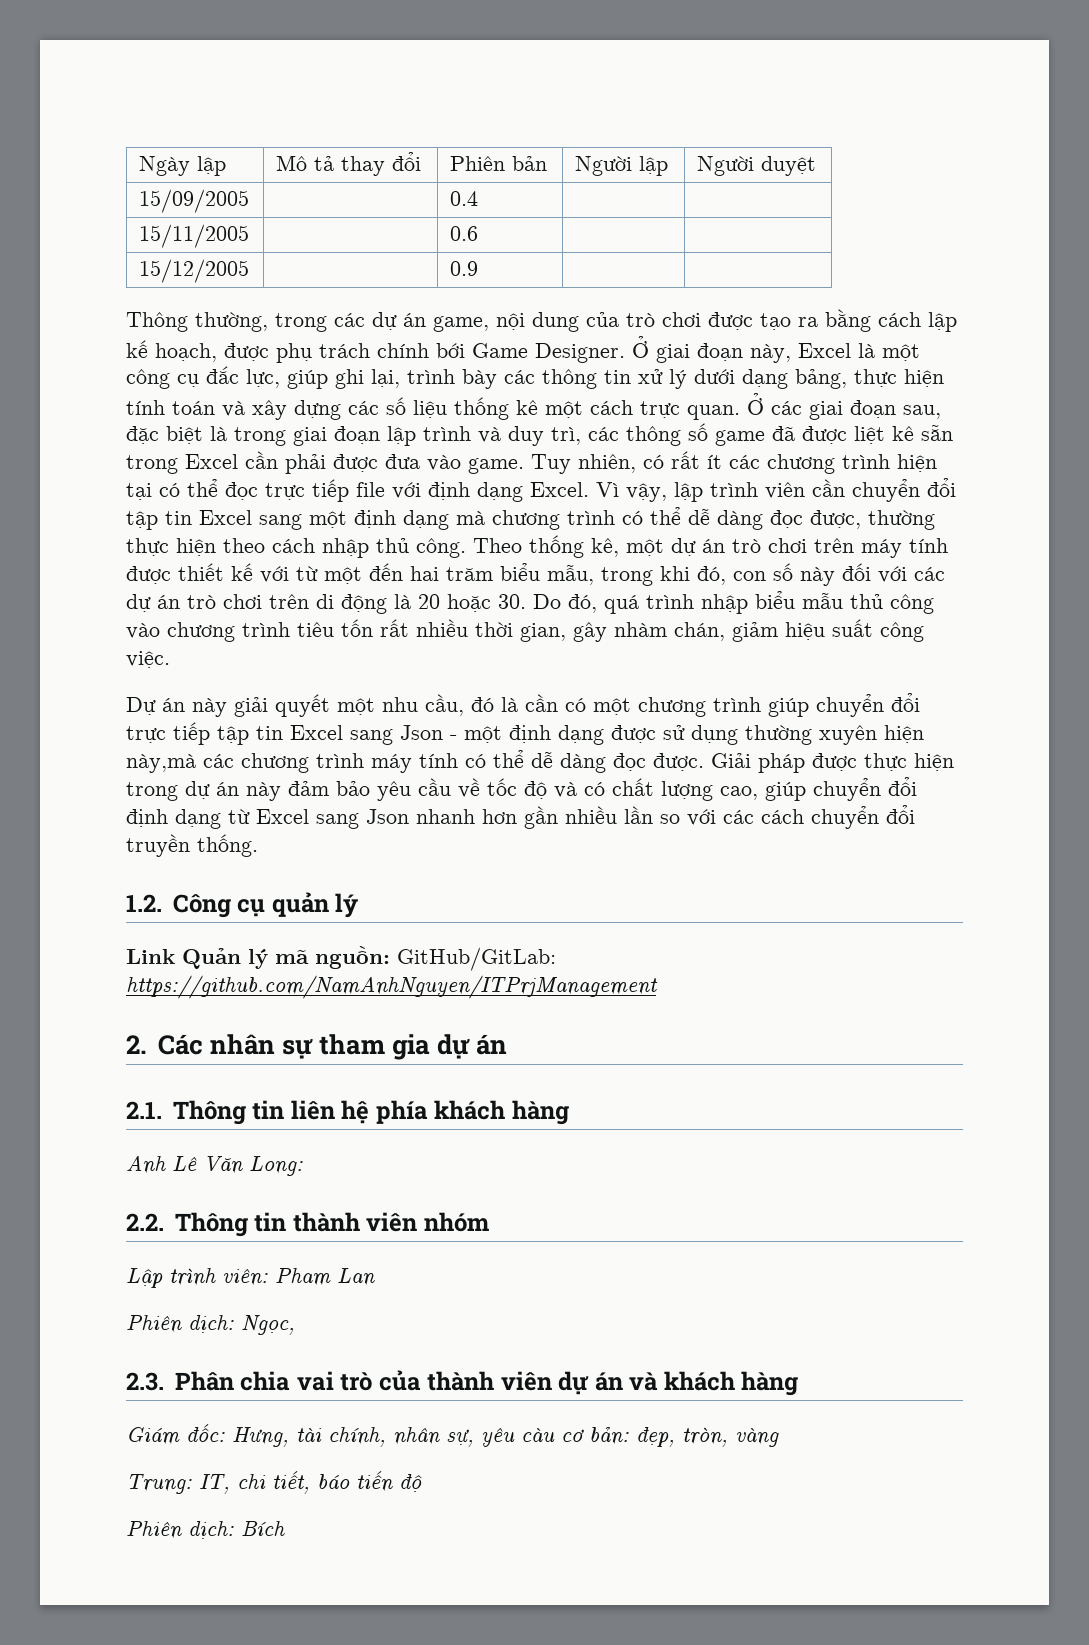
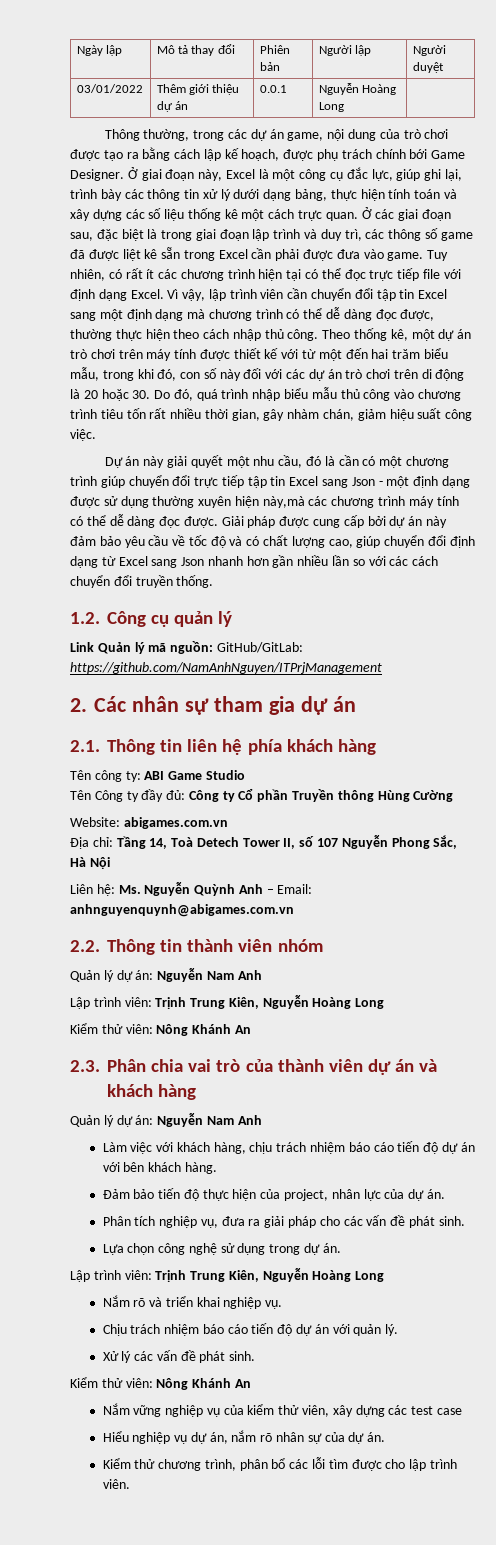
- 15/09/2005 | | 0.4 | |
- 15/11/2005 | | 0.6 | |
- 15/12/2005 | | 0.9 | |
+ 03/01/2022 | Thêm giới thiệu dự án | 0.0.1 | Nguyễn Hoàng Long |
- Giải pháp được thực hiện trong dự án này đảm bảo yêu cầu về tốc độ và có chất lượng cao, giúp chuyển đổi định dạng từ Excel sang Json nhanh hơn gần nhiều lần so với các cách chuyển đổi truyền thống.
+ Giải pháp được cung cấp bởi dự án này đảm bảo yêu cầu về tốc độ và có chất lượng cao, giúp chuyển đổi định dạng từ Excel sang Json nhanh hơn gần nhiều lần so với các cách chuyển đổi truyền thống.
- Anh Lê Văn Long:
+ Tên công ty: ABI Game Studio
+ Tên Công ty đầy đủ: Công ty Cổ phần Truyền thông Hùng Cường
+ Website: abigames.com.vn
+ Địa chỉ: Tầng 14, Toà Detech Tower II, số 107 Nguyễn Phong Sắc, Hà Nội
+ Liên hệ: Ms. Nguyễn Quỳnh Anh – Email: anhnguyenquynh@abigames.com.vn
  2.2. Thông tin thành viên nhóm
- Lập trình viên: Pham Lan
- Phiên dịch: Ngọc,
+ Quản lý dự án: Nguyễn Nam Anh
+ Lập trình viên: Trịnh Trung Kiên, Nguyễn Hoàng Long
+ Kiểm thử viên: Nông Khánh An
  2.3. Phân chia vai trò của thành viên dự án và khách hàng
- Giám đốc: Hưng, tài chính, nhân sự, yêu càu cơ bản: đẹp, tròn, vàng
- Trung: IT, chi tiết, báo tiến độ
- Phiên dịch: Bích
+ Quản lý dự án: Nguyễn Nam Anh
+ Làm việc với khách hàng, chịu trách nhiệm báo cáo tiến độ dự án với bên khách hàng.
+ Đảm bảo tiến độ thực hiện của project, nhân lực của dự án.
+ Phân tích nghiệp vụ, đưa ra giải pháp cho các vấn đề phát sinh.
+ Lựa chọn công nghệ sử dụng trong dự án.
+ Lập trình viên: Trịnh Trung Kiên, Nguyễn Hoàng Long
+ Nắm rõ và triển khai nghiệp vụ.
+ Chịu trách nhiệm báo cáo tiến độ dự án với quản lý.
+ Xử lý các vấn đề phát sinh.
+ Kiểm thử viên: Nông Khánh An
+ Nắm vững nghiệp vụ của kiểm thử viên, xây dựng các test case
+ Hiểu nghiệp vụ dự án, nắm rõ nhân sự của dự án.
+ Kiểm thử chương trình, phân bổ các lỗi tìm được cho lập trình viên.

